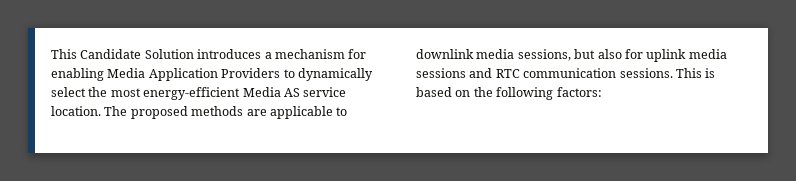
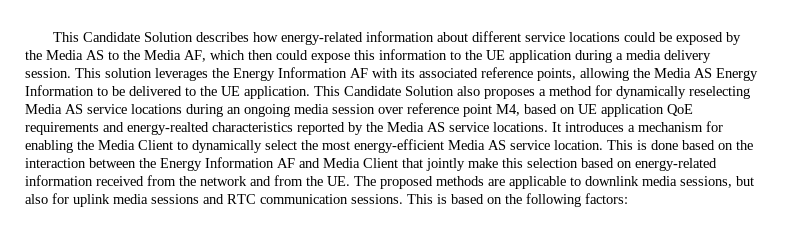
- This Candidate Solution introduces a mechanism for enabling Media Application Providers to dynamically select the most energy-efficient Media AS service location.
+ This Candidate Solution describes how energy-related information about different service locations could be exposed by the Media AS to the Media AF, which then could expose this information to the UE application during a media delivery session. This solution leverages the Energy Information AF with its associated reference points, allowing the Media AS Energy Information to be delivered to the UE application. This Candidate Solution also proposes a method for dynamically reselecting Media AS service locations during an ongoing media session over reference point M4, based on UE application QoE requirements and energy-realted characteristics reported by the Media AS service locations. It introduces a mechanism for enabling the Media Client to dynamically select the most energy-efficient Media AS service location.
- The proposed methods are applicable to downlink media sessions, but also for uplink media sessions and RTC communication sessions.
+ This is done based on the interaction between the Energy Information AF and Media Client that jointly make this selection based on energy-related information received from the network and from the UE. The proposed methods are applicable to downlink media sessions, but also for uplink media sessions and RTC communication sessions.

